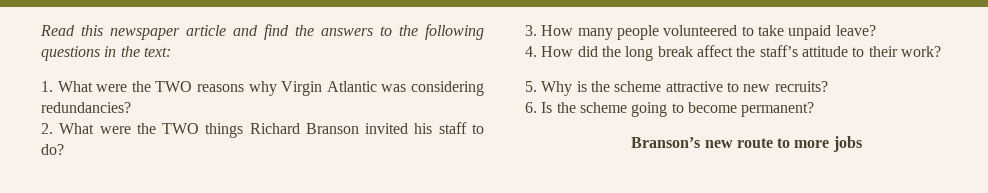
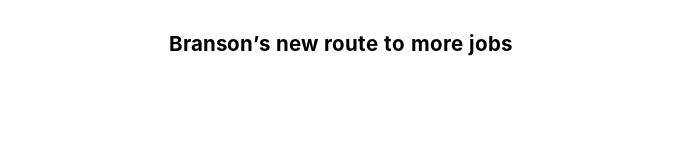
- Read this newspaper article and find the answers to the following questions in the text:
- 1. What were the TWO reasons why Virgin Atlantic was considering redundancies?
- 2. What were the TWO things Richard Branson invited his staff to do?
- 3. How many people volunteered to take unpaid leave?
- 4. How did the long break affect the staff’s attitude to their work?
- 5. Why is the scheme attractive to new recruits?
- 6. Is the scheme going to become permanent?

